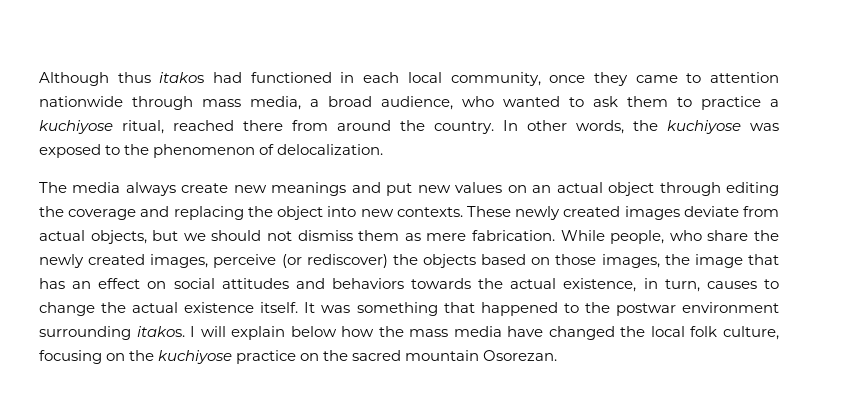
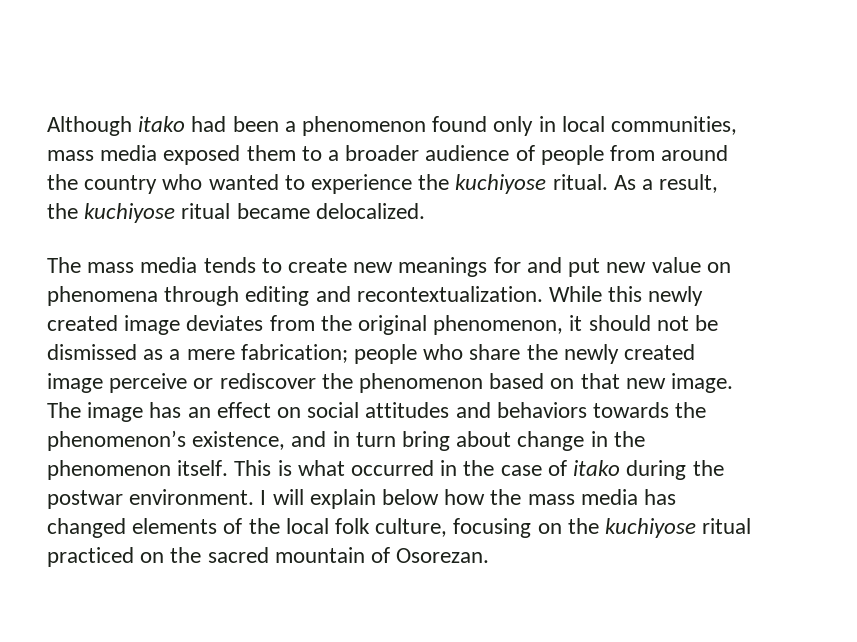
- Although thus itakos had functioned in each local community, once they came to attention nationwide through mass media, a broad audience, who wanted to ask them to practice a kuchiyose ritual, reached there from around the country. In other words, the kuchiyose was exposed to the phenomenon of delocalization.
- The media always create new meanings and put new values on an actual object through editing the coverage and replacing the object into new contexts. These newly created images deviate from actual objects, but we should not dismiss them as mere fabrication. While people, who share the newly created images, perceive (or rediscover) the objects based on those images, the image that has an effect on social attitudes and behaviors towards the actual existence, in turn, causes to change the actual existence itself. It was something that happened to the postwar environment surrounding itakos.
+ Although itako had been a phenomenon found only in local communities, mass media exposed them to a broader audience of people from around the country who wanted to experience the kuchiyose ritual. As a result, the kuchiyose ritual became delocalized.
+ The mass media tends to create new meanings for and put new value on phenomena through editing and recontextualization. While this newly created image deviates from the original phenomenon, it should not be dismissed as a mere fabrication; people who share the newly created image perceive or rediscover the phenomenon based on that new image. The image has an effect on social attitudes and behaviors towards the phenomenon’s existence, and in turn bring about change in the phenomenon itself. This is what occurred in the case of itako during the postwar environment.
- I will explain below how the mass media have changed the local folk culture, focusing on the kuchiyose practice on the sacred mountain Osorezan.
+ I will explain below how the mass media has changed elements of the local folk culture, focusing on the kuchiyose ritual practiced on the sacred mountain of Osorezan.

